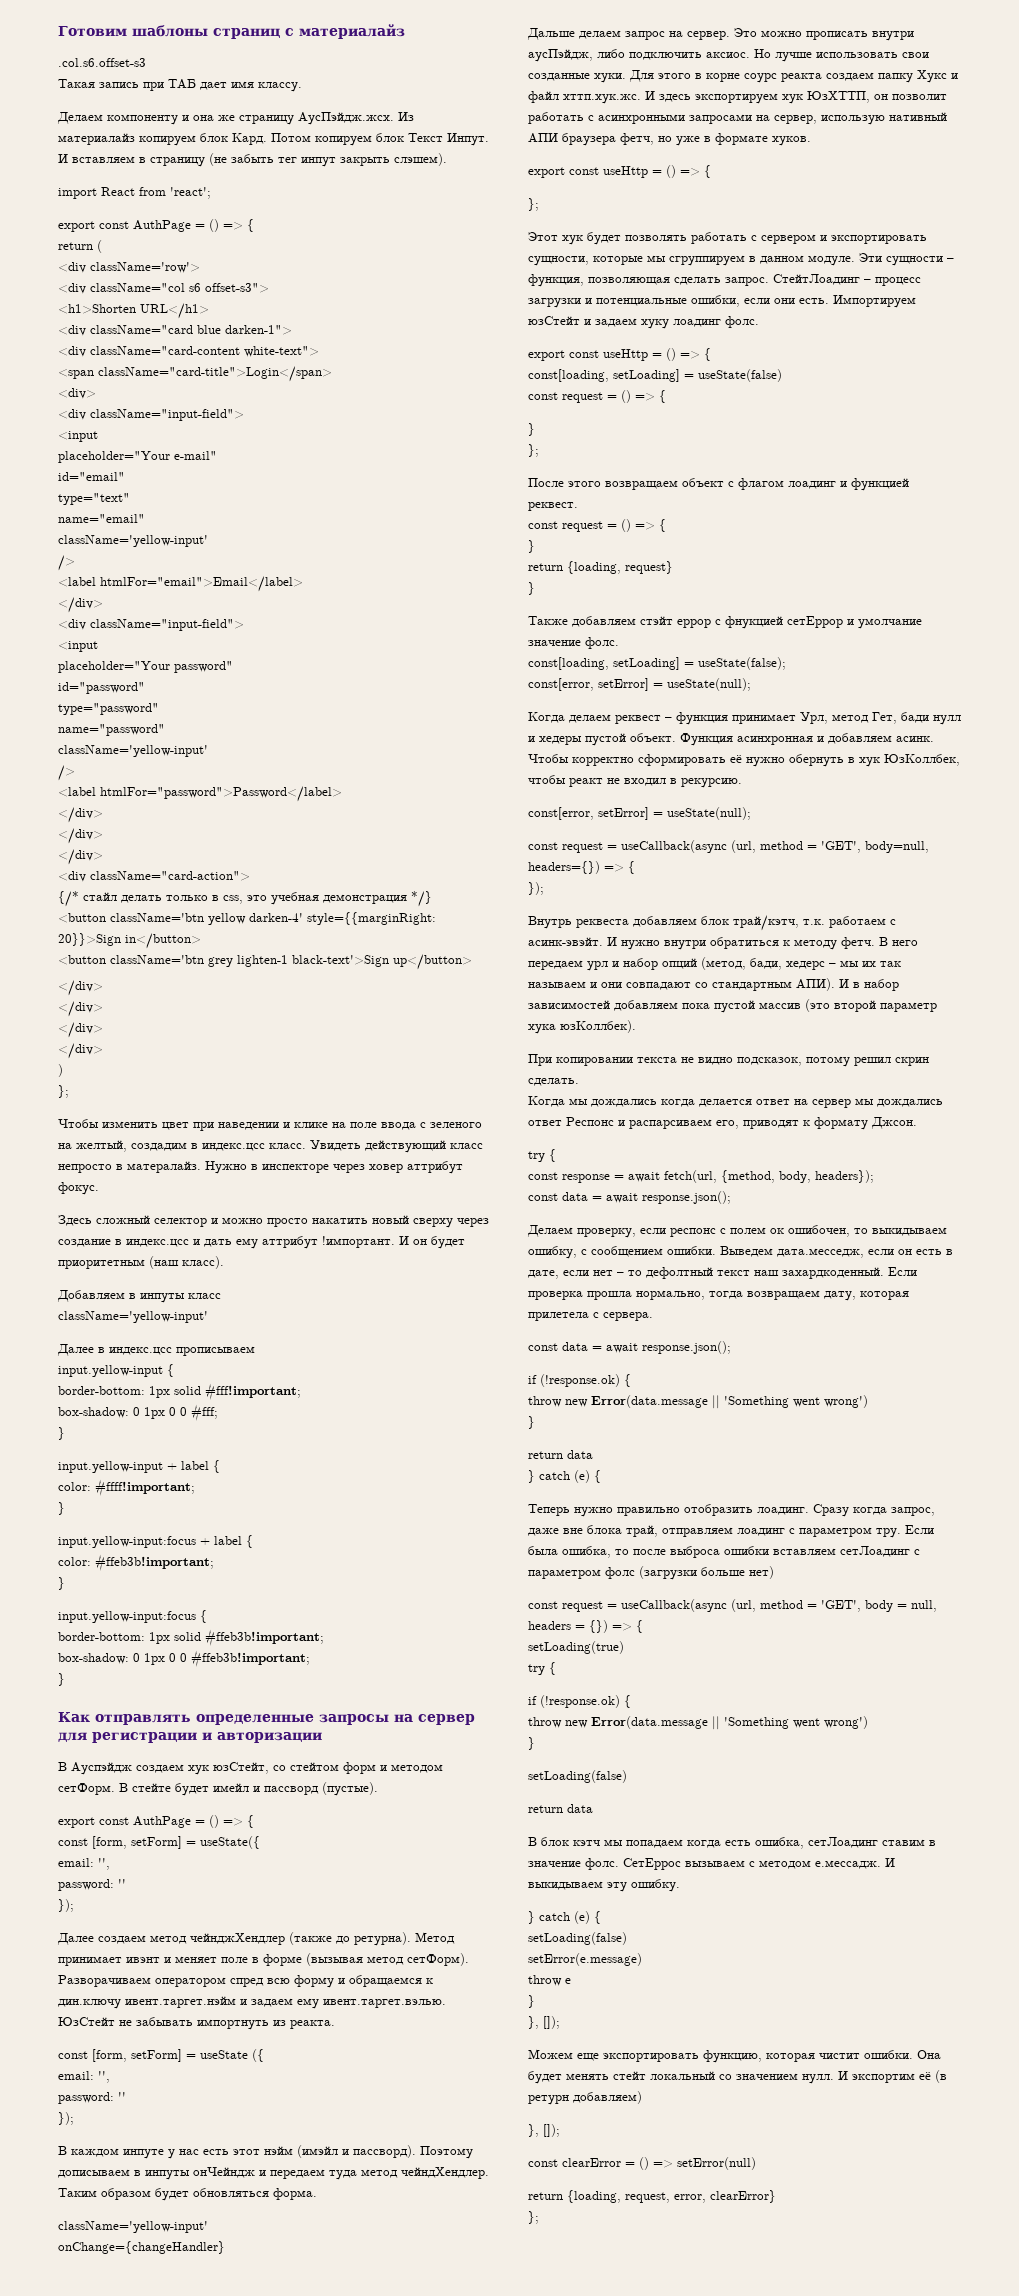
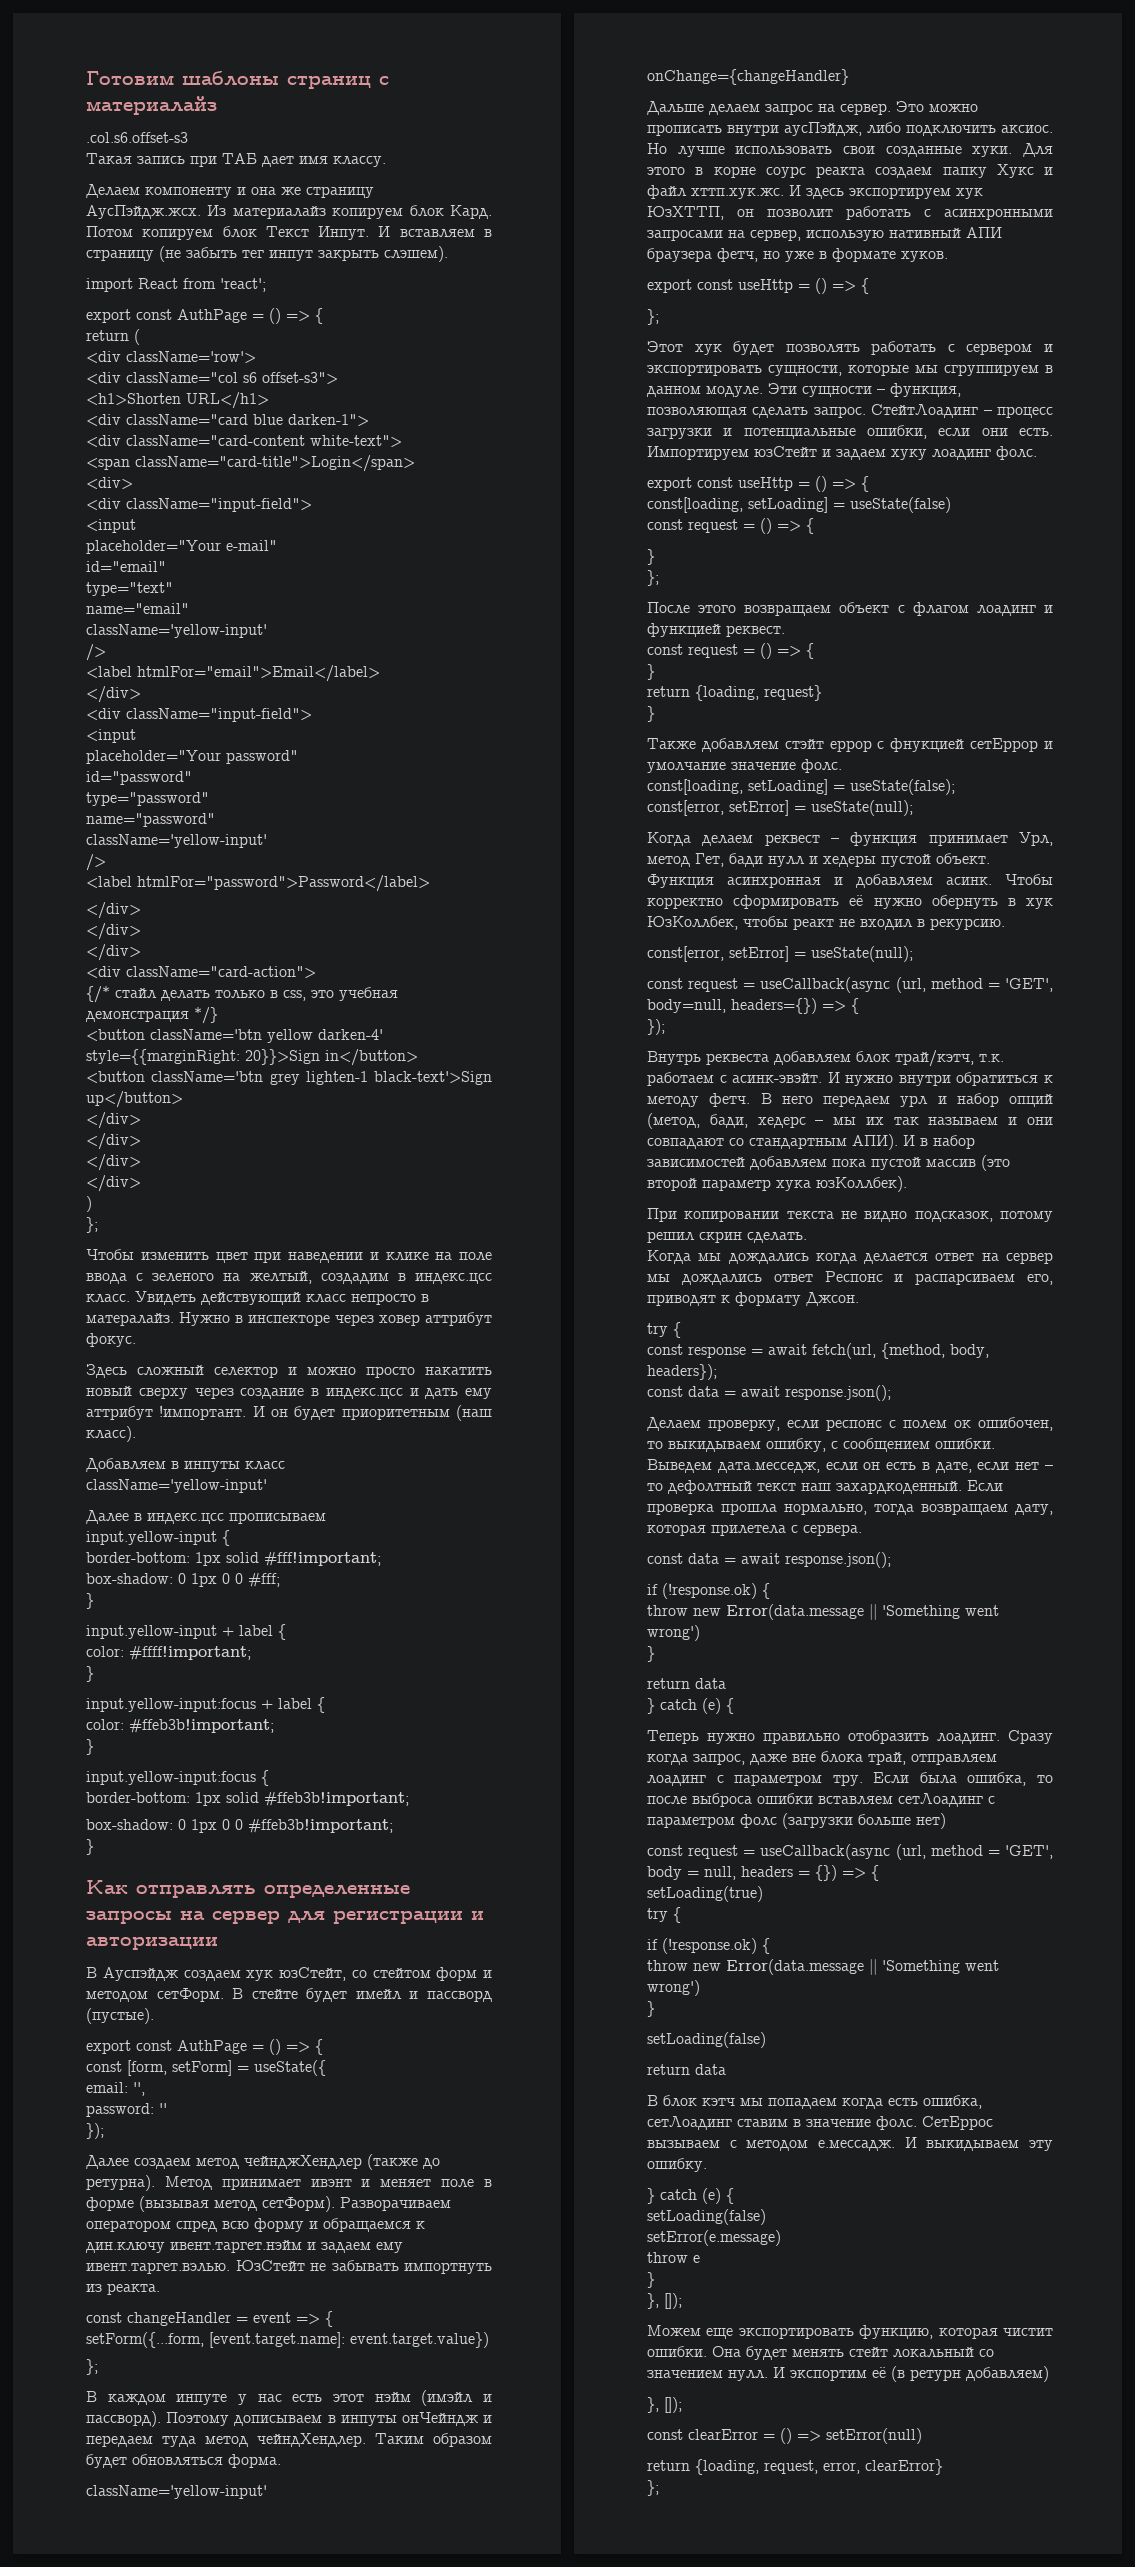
- const [form, setForm] = useState ({
- email: '',
- password: ''
- });
+ const changeHandler = event => {
+ setForm({...form, [event.target.name]: event.target.value})
+ };

